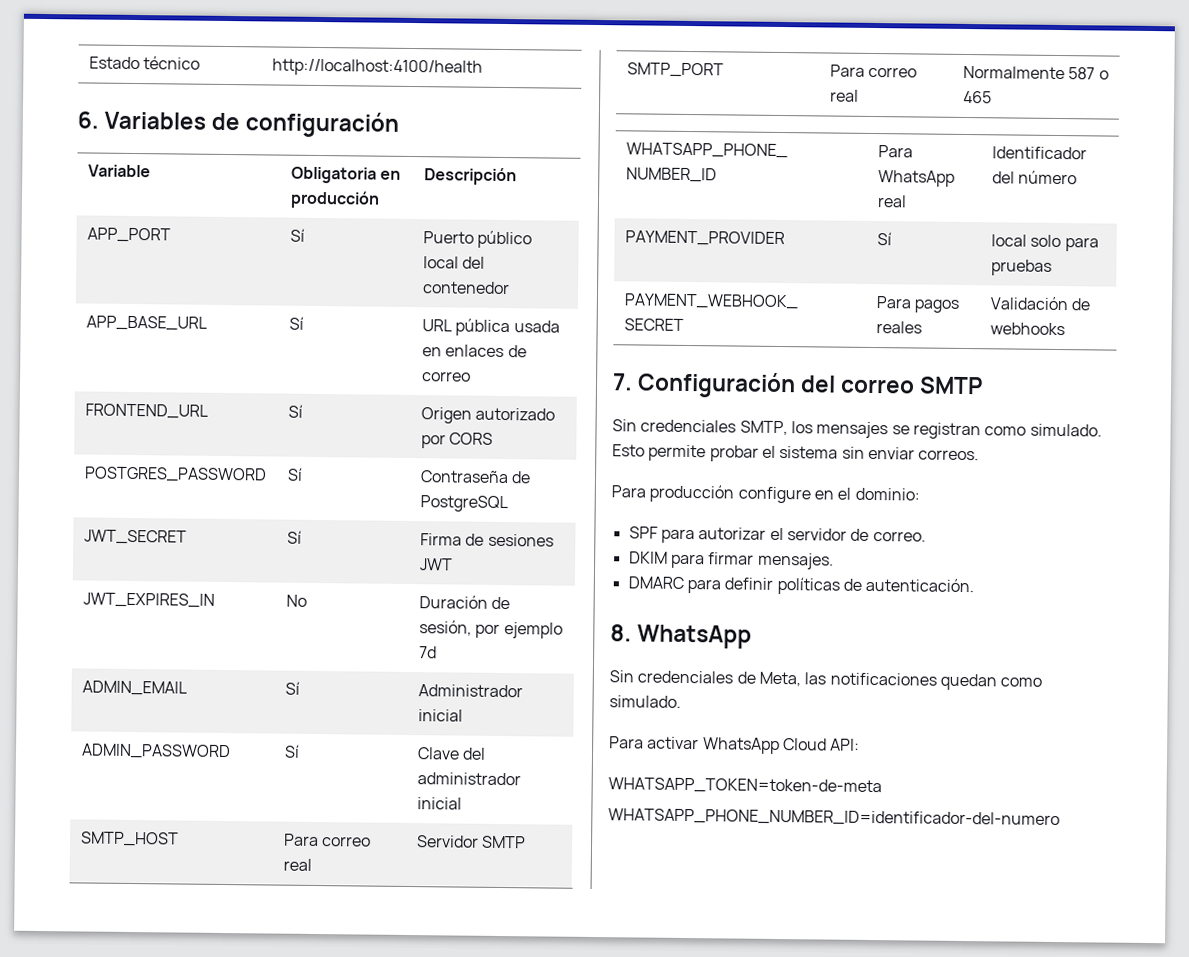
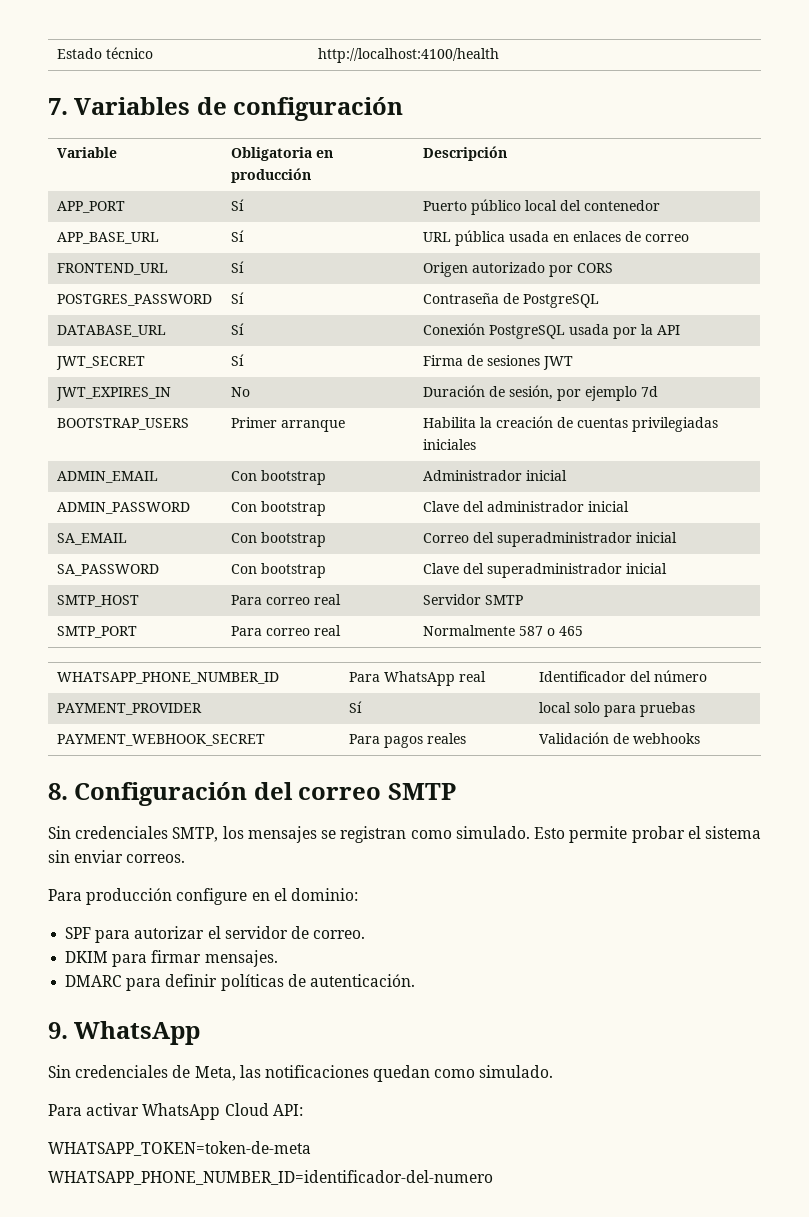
- 6. Variables de configuración
+ 7. Variables de configuración
+ DATABASE_URL | Sí | Conexión PostgreSQL usada por la API
+ BOOTSTRAP_USERS | Primer arranque | Habilita la creación de cuentas privilegiadas iniciales
- ADMIN_EMAIL | Sí | Administrador inicial
+ ADMIN_EMAIL | Con bootstrap | Administrador inicial
- ADMIN_PASSWORD | Sí | Clave del administrador inicial
+ ADMIN_PASSWORD | Con bootstrap | Clave del administrador inicial
+ SA_EMAIL | Con bootstrap | Correo del superadministrador inicial
+ SA_PASSWORD | Con bootstrap | Clave del superadministrador inicial
- 7. Configuración del correo SMTP
+ 8. Configuración del correo SMTP
- 8. WhatsApp
+ 9. WhatsApp

